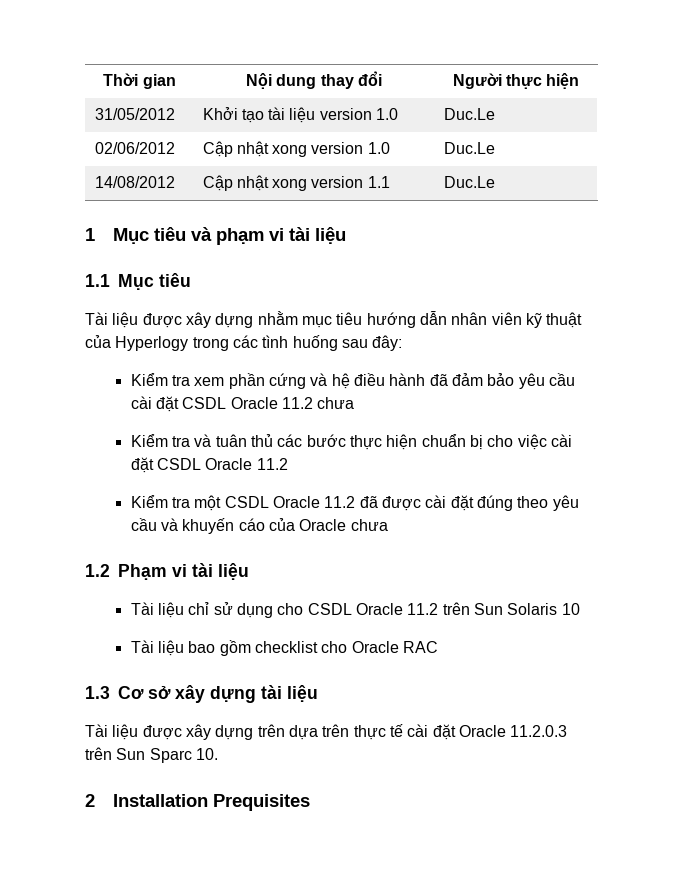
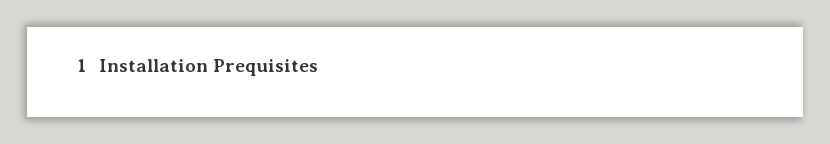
- Thời gian | Nội dung thay đổi | Người thực hiện
- 31/05/2012 | Khởi tạo tài liệu version 1.0 | Duc.Le
- 02/06/2012 | Cập nhật xong version 1.0 | Duc.Le
- 14/08/2012 | Cập nhật xong version 1.1 | Duc.Le
- 1 Mục tiêu và phạm vi tài liệu
- 1.1 Mục tiêu
- Tài liệu được xây dựng nhằm mục tiêu hướng dẫn nhân viên kỹ thuật của Hyperlogy trong các tình huống sau đây:
- Kiểm tra xem phần cứng và hệ điều hành đã đảm bảo yêu cầu cài đặt CSDL Oracle 11.2 chưa
- Kiểm tra và tuân thủ các bước thực hiện chuẩn bị cho việc cài đặt CSDL Oracle 11.2
- Kiểm tra một CSDL Oracle 11.2 đã được cài đặt đúng theo yêu cầu và khuyến cáo của Oracle chưa
- 1.2 Phạm vi tài liệu
- Tài liệu chỉ sử dụng cho CSDL Oracle 11.2 trên Sun Solaris 10
- Tài liệu bao gồm checklist cho Oracle RAC
- 1.3 Cơ sở xây dựng tài liệu
- Tài liệu được xây dựng trên dựa trên thực tế cài đặt Oracle 11.2.0.3 trên Sun Sparc 10.
- 2 Installation Prequisites
+ 1 Installation Prequisites

